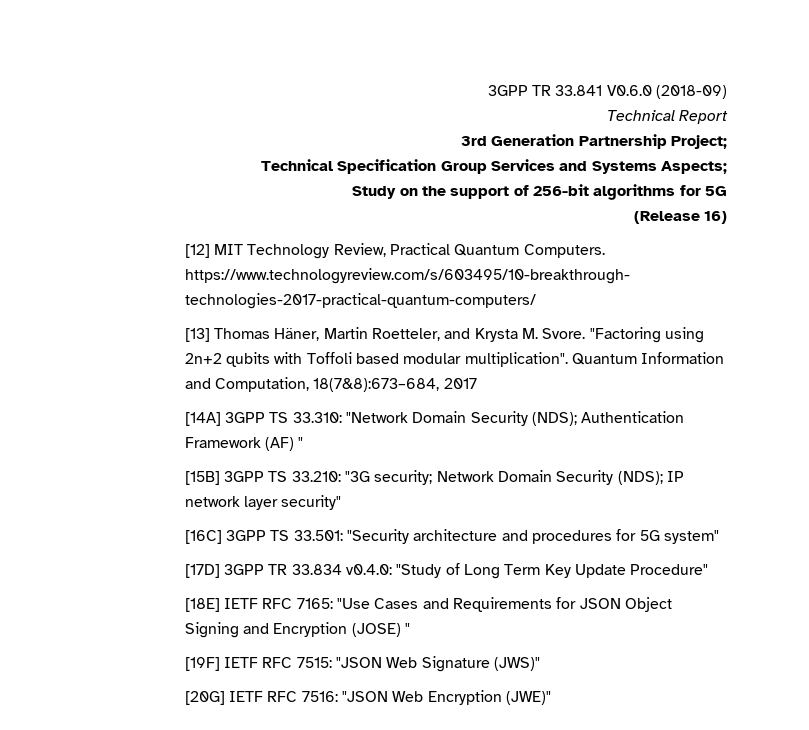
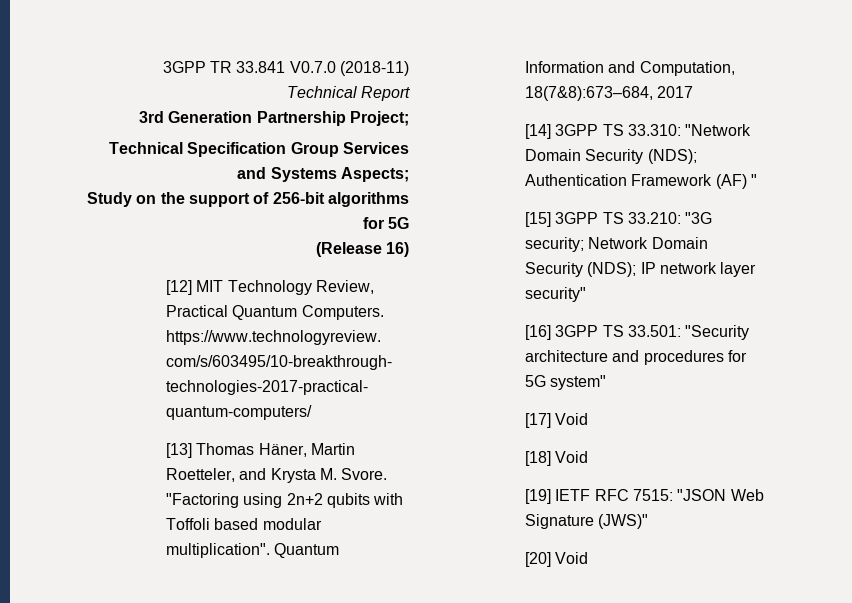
- 3GPP TR 33.841 V0.6.0 (2018-09)
+ 3GPP TR 33.841 V0.7.0 (2018-11)
- [14A] 3GPP TS 33.310: "Network Domain Security (NDS); Authentication Framework (AF) "
+ [14] 3GPP TS 33.310: "Network Domain Security (NDS); Authentication Framework (AF) "
- [15B] 3GPP TS 33.210: "3G security; Network Domain Security (NDS); IP network layer security"
+ [15] 3GPP TS 33.210: "3G security; Network Domain Security (NDS); IP network layer security"
- [16C] 3GPP TS 33.501: "Security architecture and procedures for 5G system"
+ [16] 3GPP TS 33.501: "Security architecture and procedures for 5G system"
- [17D] 3GPP TR 33.834 v0.4.0: "Study of Long Term Key Update Procedure"
- [18E] IETF RFC 7165: "Use Cases and Requirements for JSON Object Signing and Encryption (JOSE) "
- [19F] IETF RFC 7515: "JSON Web Signature (JWS)"
+ [17] Void
+ [18] Void
+ [19] IETF RFC 7515: "JSON Web Signature (JWS)"
- [20G] IETF RFC 7516: "JSON Web Encryption (JWE)"
+ [20] Void

